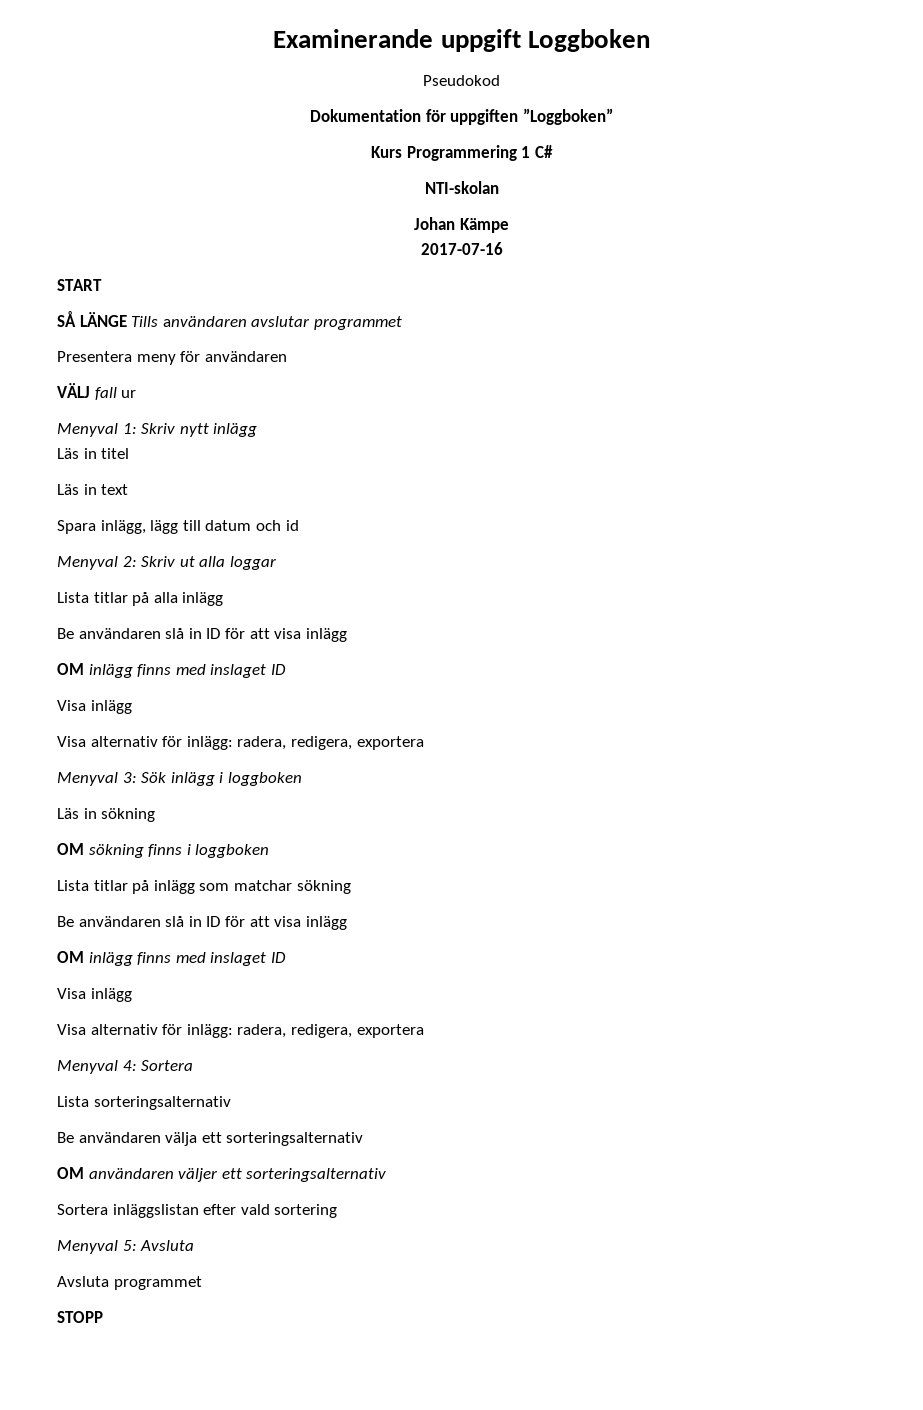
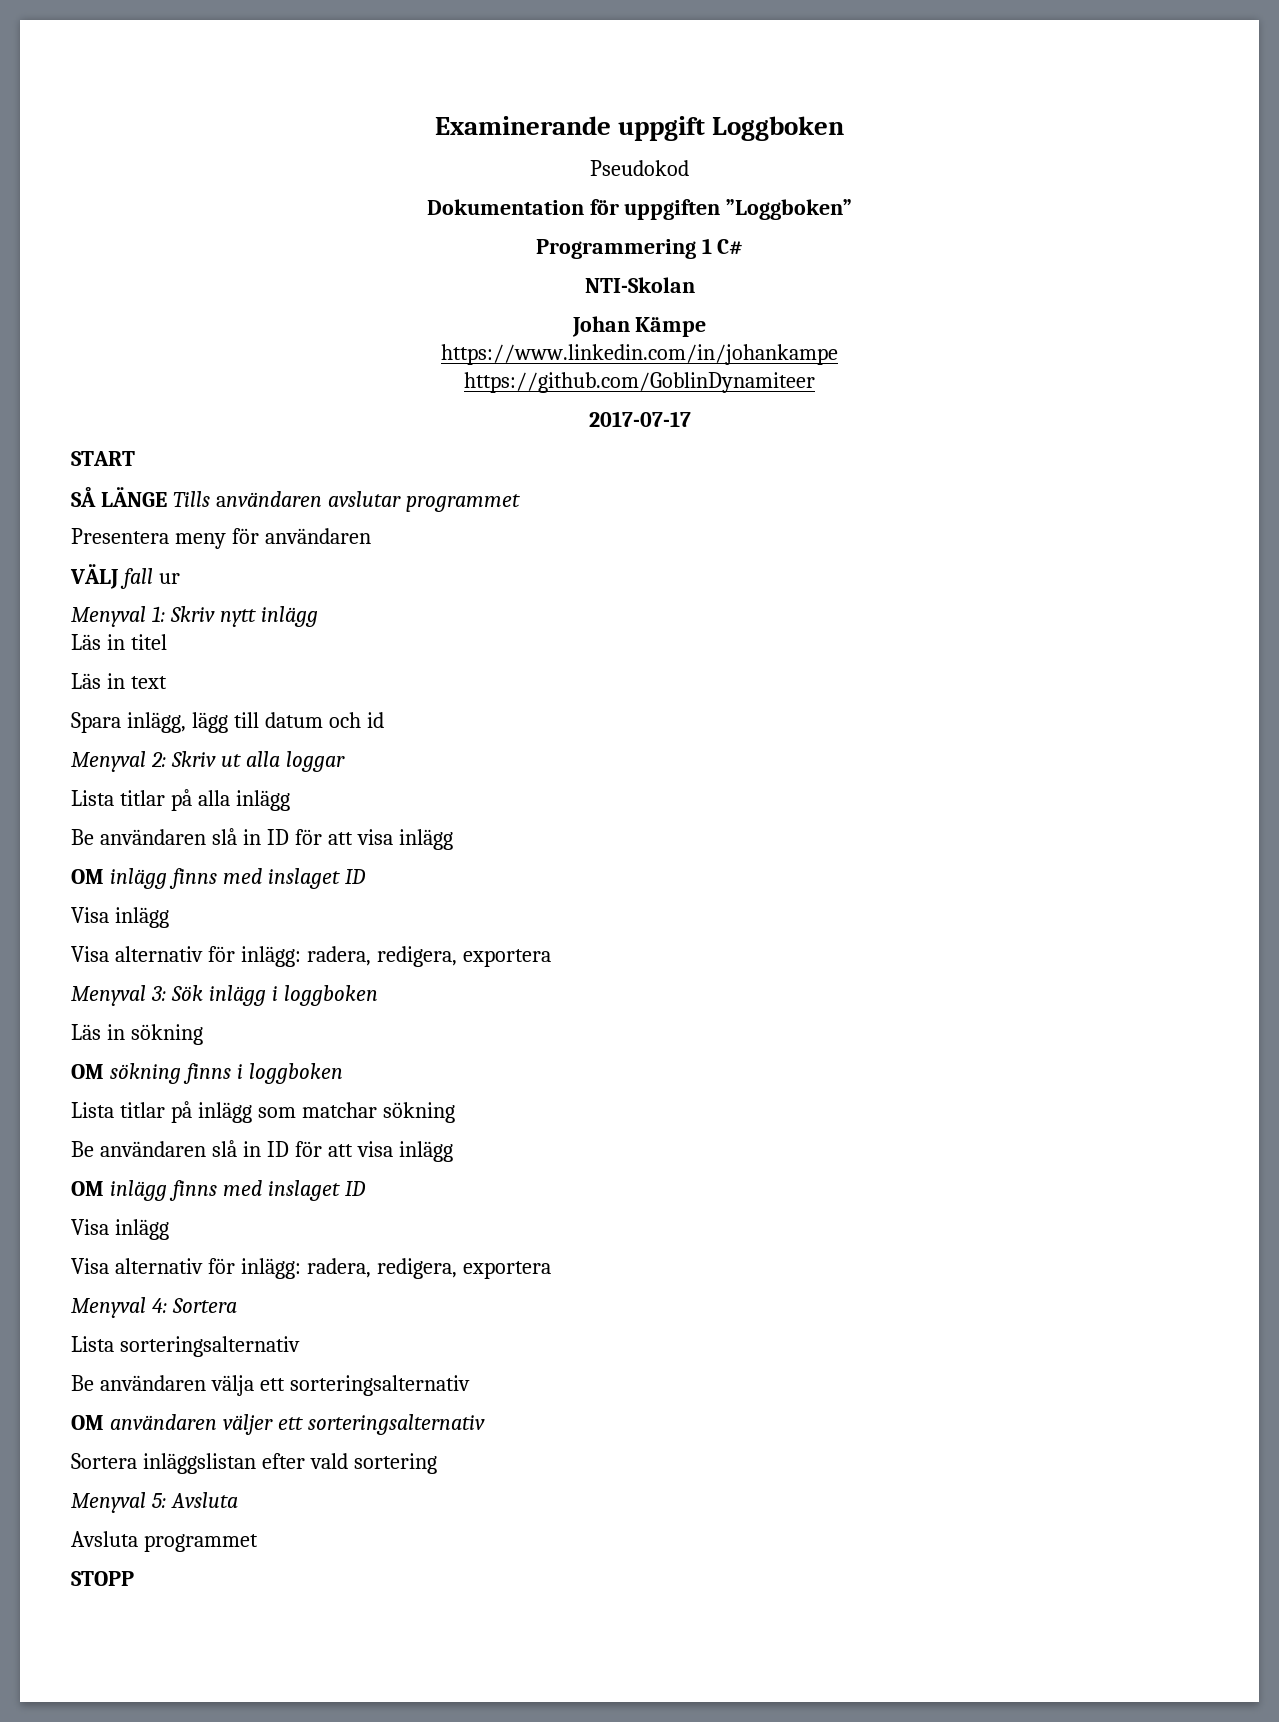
- Kurs Programmering 1 C#
+ Programmering 1 C#
- NTI-skolan
+ NTI-Skolan
- 2017-07-16
+ https://www.linkedin.com/in/johankampe
+ https://github.com/GoblinDynamiteer
+ 2017-07-17

